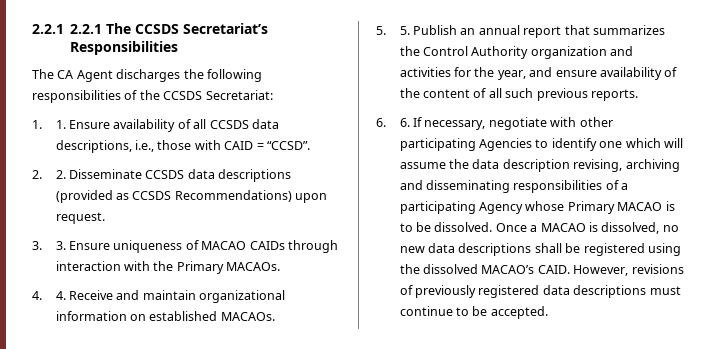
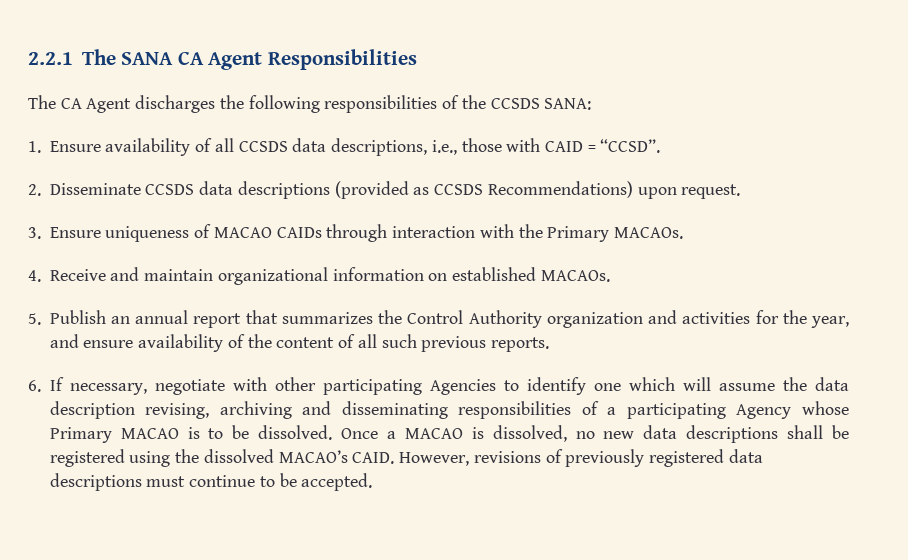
- 2.2.1 2.2.1 The CCSDS Secretariat’s Responsibilities
+ 2.2.1 The SANA CA Agent Responsibilities
- The CA Agent discharges the following responsibilities of the CCSDS Secretariat:
- 1. 1. Ensure availability of all CCSDS data descriptions, i.e., those with CAID = “CCSD”.
+ The CA Agent discharges the following responsibilities of the CCSDS SANA:
+ 1. Ensure availability of all CCSDS data descriptions, i.e., those with CAID = “CCSD”.
- 2. 2. Disseminate CCSDS data descriptions (provided as CCSDS Recommendations) upon request.
+ 2. Disseminate CCSDS data descriptions (provided as CCSDS Recommendations) upon request.
- 3. 3. Ensure uniqueness of MACAO CAIDs through interaction with the Primary MACAOs.
+ 3. Ensure uniqueness of MACAO CAIDs through interaction with the Primary MACAOs.
- 4. 4. Receive and maintain organizational information on established MACAOs.
+ 4. Receive and maintain organizational information on established MACAOs.
- 5. 5. Publish an annual report that summarizes the Control Authority organization and activities for the year, and ensure availability of the content of all such previous reports.
+ 5. Publish an annual report that summarizes the Control Authority organization and activities for the year, and ensure availability of the content of all such previous reports.
- 6. 6. If necessary, negotiate with other participating Agencies to identify one which will assume the data description revising, archiving and disseminating responsibilities of a participating Agency whose Primary MACAO is to be dissolved.
+ 6. If necessary, negotiate with other participating Agencies to identify one which will assume the data description revising, archiving and disseminating responsibilities of a participating Agency whose Primary MACAO is to be dissolved.

